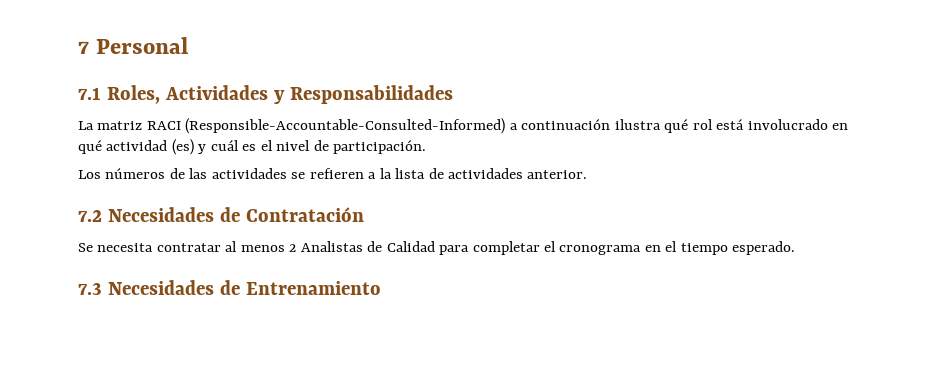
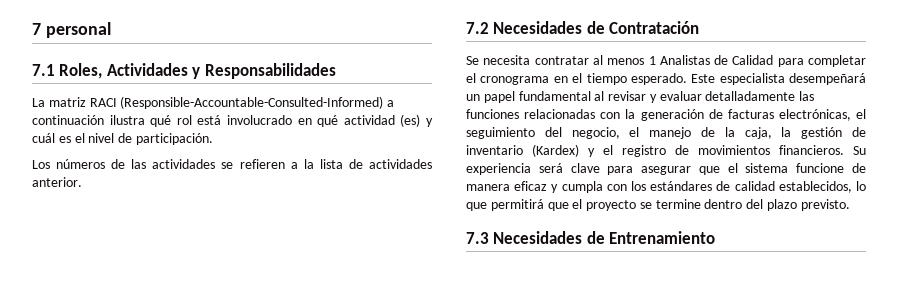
- 7 Personal
+ 7 personal
- Se necesita contratar al menos 2 Analistas de Calidad para completar el cronograma en el tiempo esperado.
+ Se necesita contratar al menos 1 Analistas de Calidad para completar el cronograma en el tiempo esperado. Este especialista desempeñará un papel fundamental al revisar y evaluar detalladamente las funciones relacionadas con la generación de facturas electrónicas, el seguimiento del negocio, el manejo de la caja, la gestión de inventario (Kardex) y el registro de movimientos financieros. Su experiencia será clave para asegurar que el sistema funcione de manera eficaz y cumpla con los estándares de calidad establecidos, lo que permitirá que el proyecto se termine dentro del plazo previsto.

